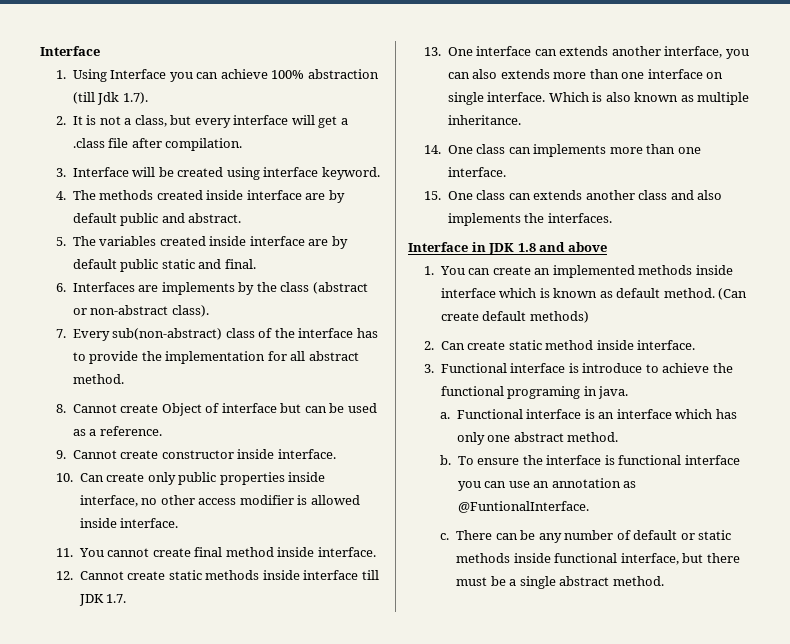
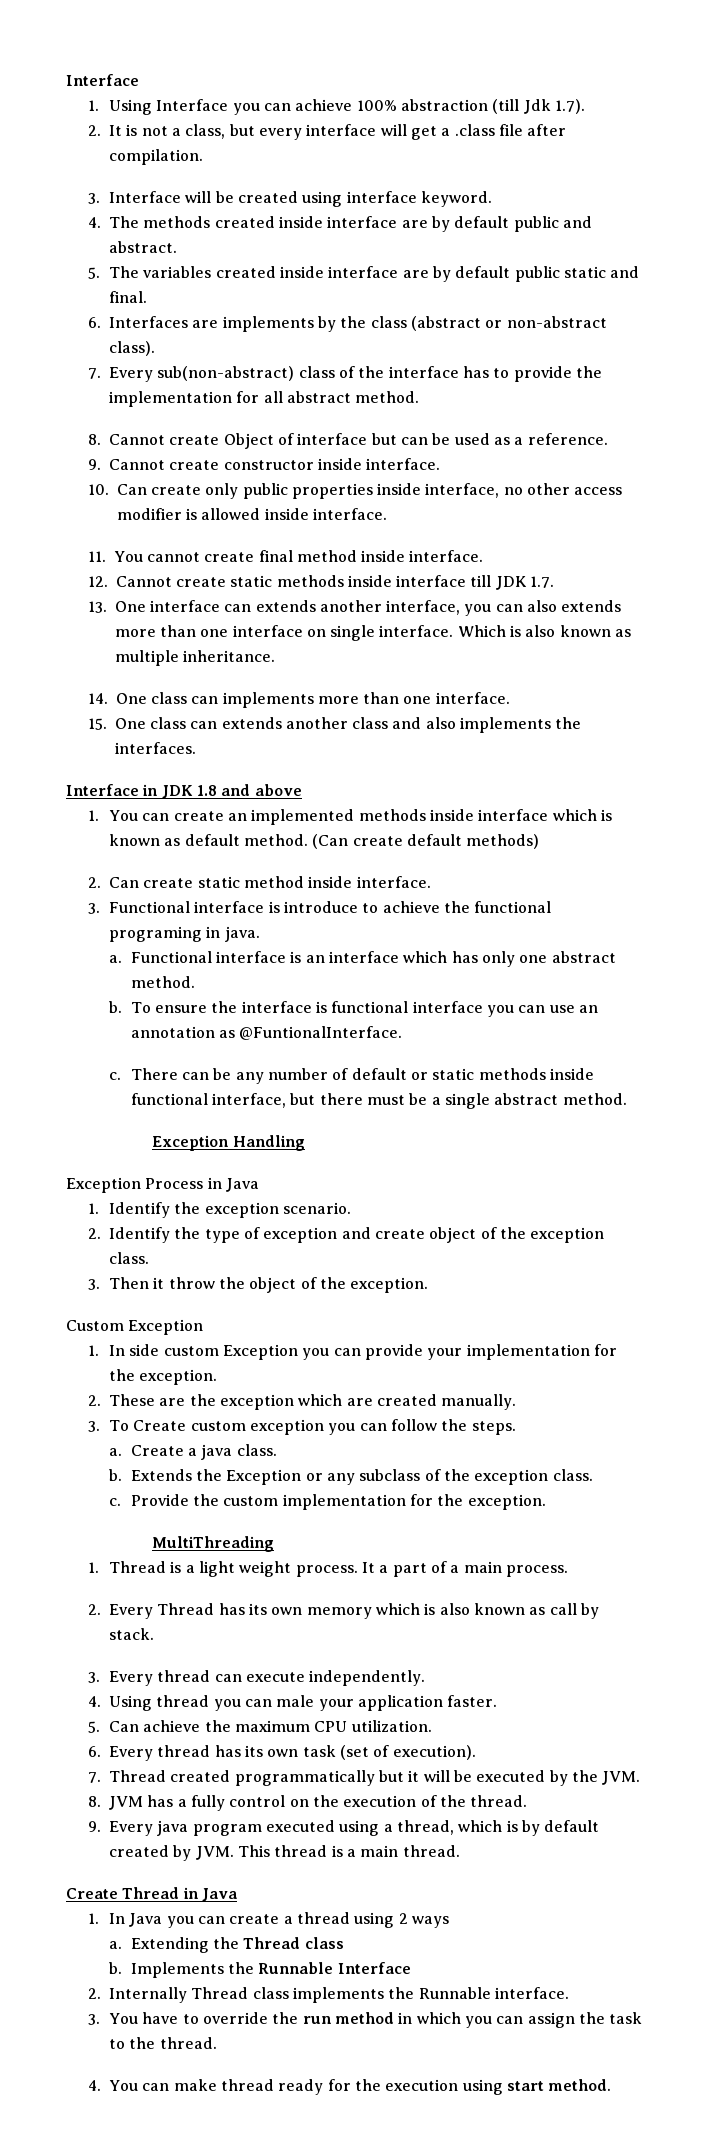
+ Exception Handling
+ Exception Process in Java
+ 1. Identify the exception scenario.
+ 2. Identify the type of exception and create object of the exception class.
+ 3. Then it throw the object of the exception.
+ Custom Exception
+ 1. In side custom Exception you can provide your implementation for the exception.
+ 2. These are the exception which are created manually.
+ 3. To Create custom exception you can follow the steps.
+ a. Create a java class.
+ b. Extends the Exception or any subclass of the exception class.
+ c. Provide the custom implementation for the exception.
+ MultiThreading
+ 1. Thread is a light weight process. It a part of a main process.
+ 2. Every Thread has its own memory which is also known as call by stack.
+ 3. Every thread can execute independently.
+ 4. Using thread you can male your application faster.
+ 5. Can achieve the maximum CPU utilization.
+ 6. Every thread has its own task (set of execution).
+ 7. Thread created programmatically but it will be executed by the JVM.
+ 8. JVM has a fully control on the execution of the thread.
+ 9. Every java program executed using a thread, which is by default created by JVM. This thread is a main thread.
+ Create Thread in Java
+ 1. In Java you can create a thread using 2 ways
+ a. Extending the Thread class
+ b. Implements the Runnable Interface
+ 2. Internally Thread class implements the Runnable interface.
+ 3. You have to override the run method in which you can assign the task to the thread.
+ 4. You can make thread ready for the execution using start method.

